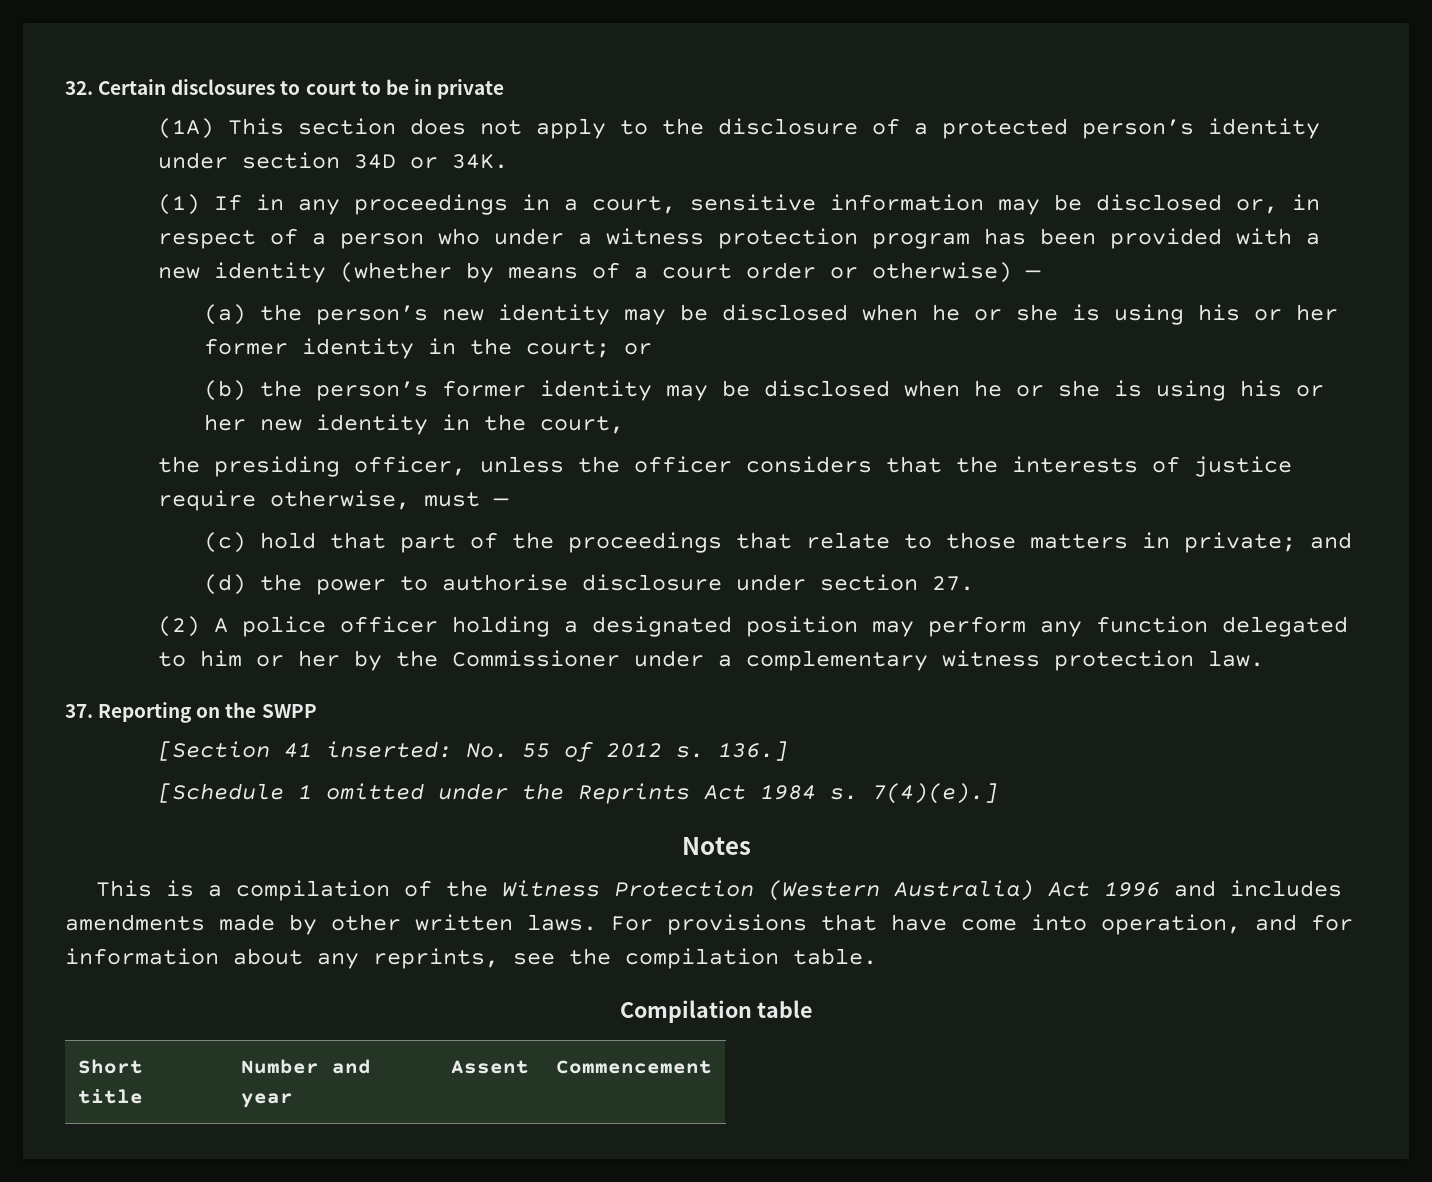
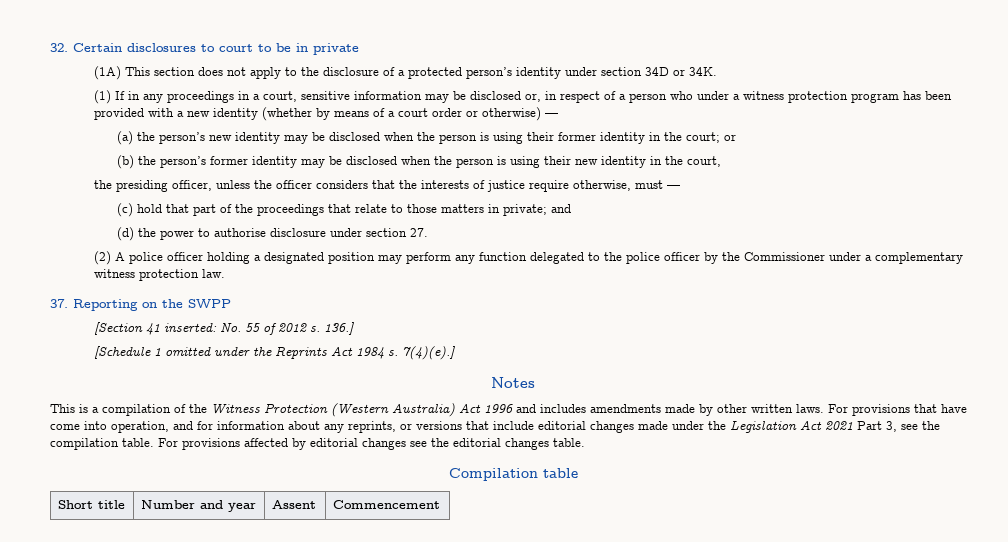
- (a) the person’s new identity may be disclosed when he or she is using his or her former identity in the court; or
+ (a) the person’s new identity may be disclosed when the person is using their former identity in the court; or
- (b) the person’s former identity may be disclosed when he or she is using his or her new identity in the court,
+ (b) the person’s former identity may be disclosed when the person is using their new identity in the court,
- (2) A police officer holding a designated position may perform any function delegated to him or her by the Commissioner under a complementary witness protection law.
+ (2) A police officer holding a designated position may perform any function delegated to the police officer by the Commissioner under a complementary witness protection law.
- For provisions that have come into operation, and for information about any reprints, see the compilation table.
+ For provisions that have come into operation, and for information about any reprints, or versions that include editorial changes made under the Legislation Act 2021 Part 3, see the compilation table. For provisions affected by editorial changes see the editorial changes table.

